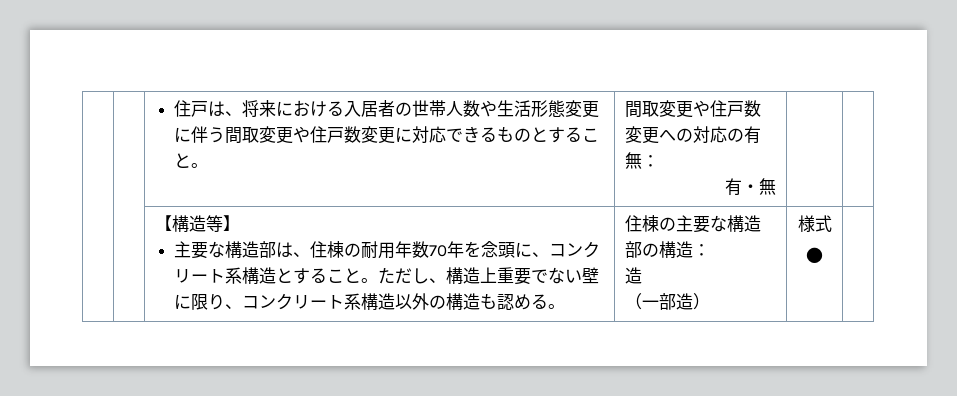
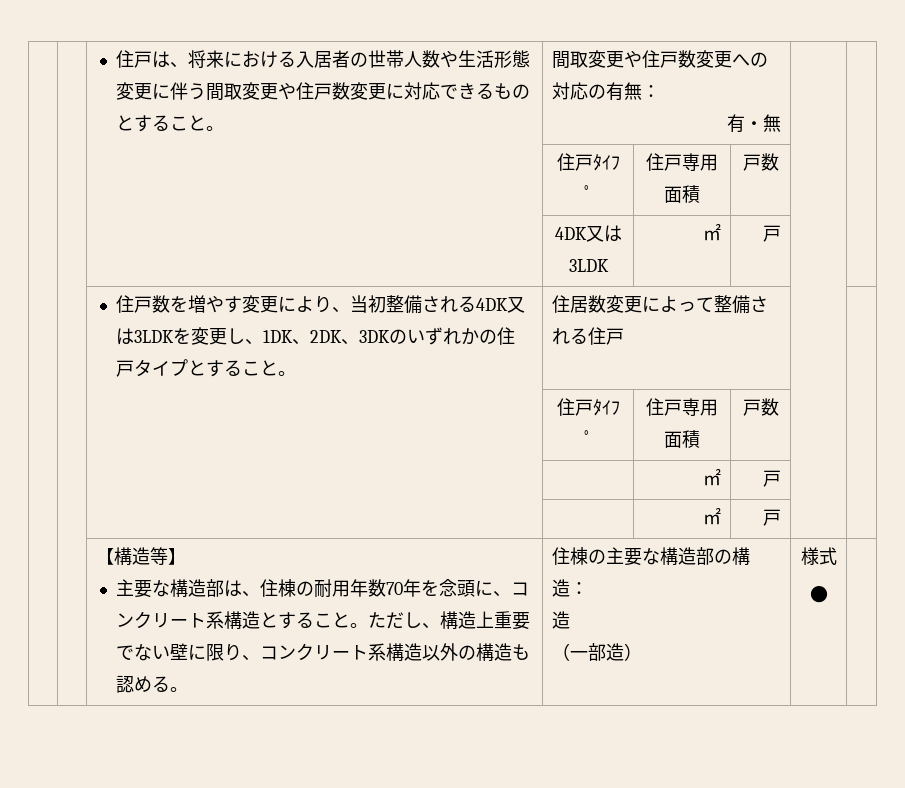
  | | 住戸は、将来における入居者の世帯人数や生活形態変更に伴う間取変更や住戸数変更に対応できるものとすること。 | 間取変更や住戸数変更への対応の有無：
  有・無 | |
+ | | | 住戸ﾀｲﾌﾟ | 住戸専用面積 | 戸数 | |
+ | | | 4DK又は3LDK | ㎡ | 戸 | |
+ | | 住戸数を増やす変更により、当初整備される4DK又は3LDKを変更し、1DK、2DK、3DKのいずれかの住戸タイプとすること。 | 住居数変更によって整備される住戸 | |
+ | | | 住戸ﾀｲﾌﾟ | 住戸専用面積 | 戸数 | |
+ | | | | ㎡ | 戸 | |
+ | | | | ㎡ | 戸 | |

